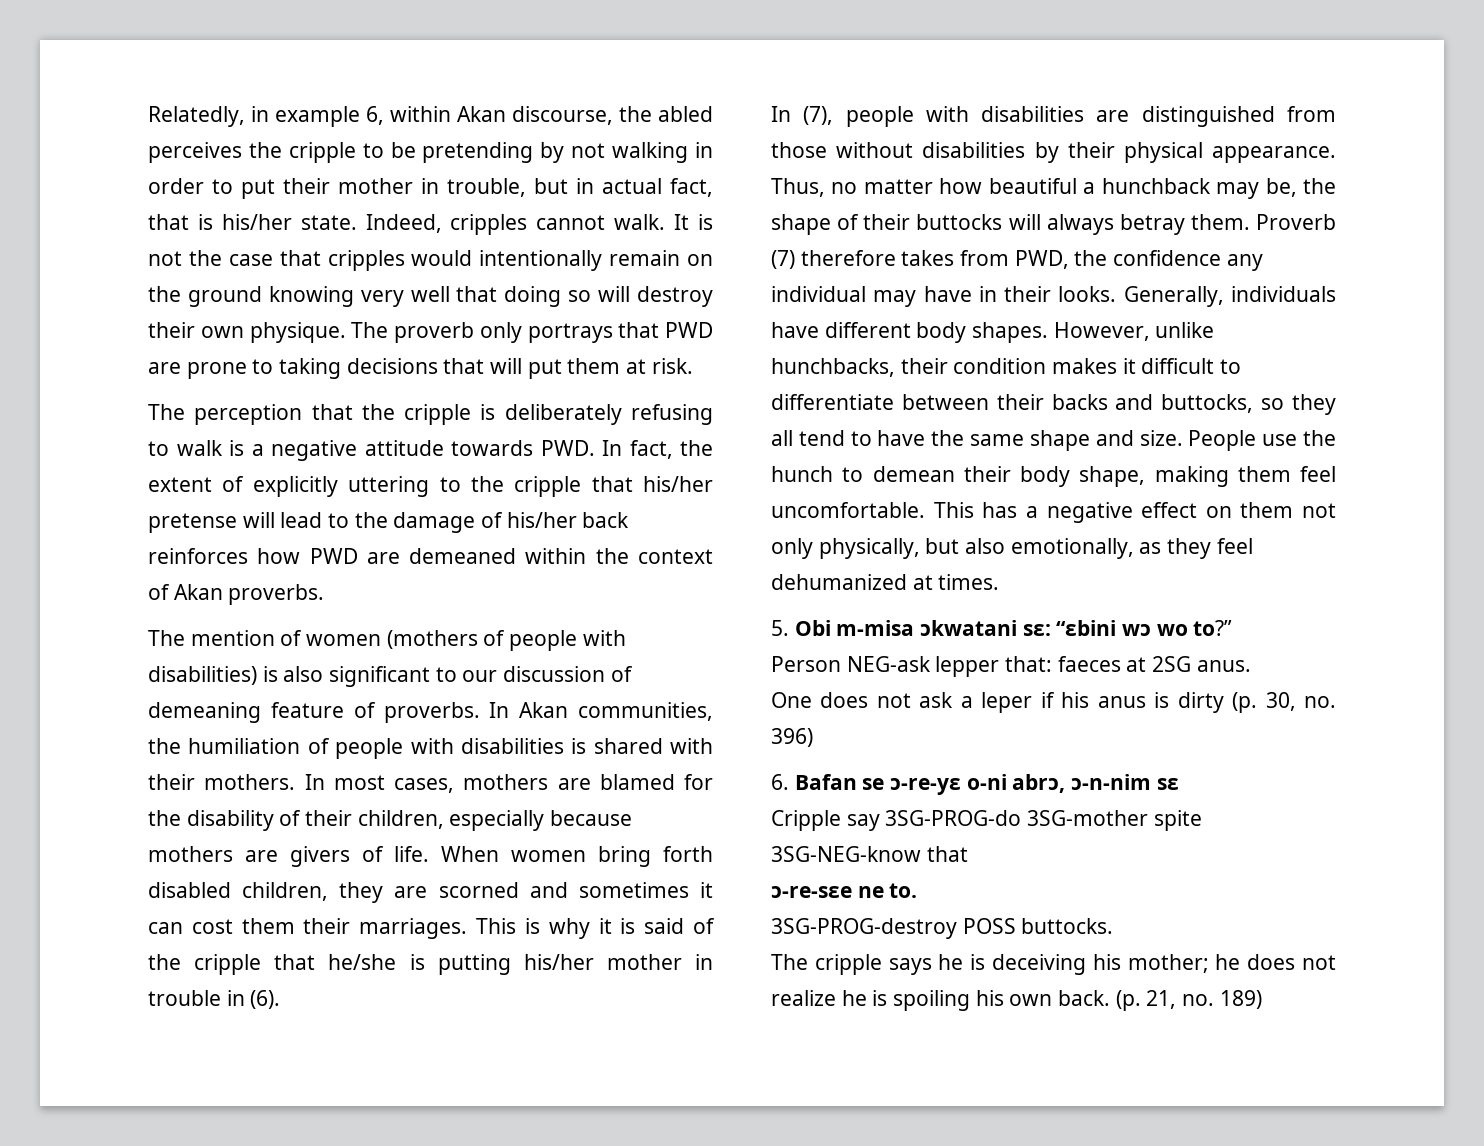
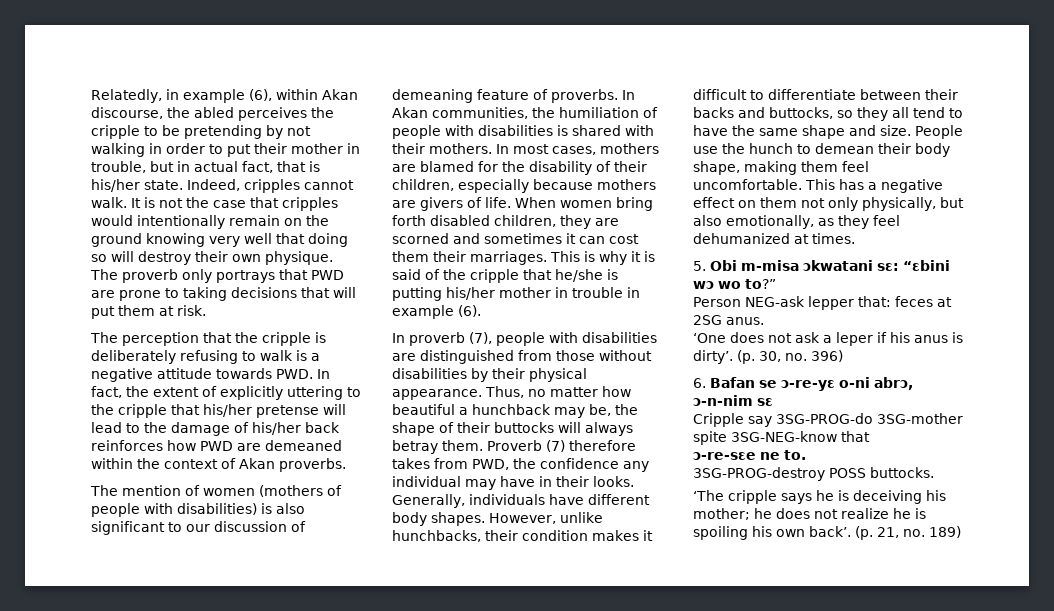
- Relatedly, in example 6, within Akan discourse, the abled perceives the cripple to be pretending by not walking in order to put their mother in trouble, but in actual fact, that is his/her state.
+ Relatedly, in example (6), within Akan discourse, the abled perceives the cripple to be pretending by not walking in order to put their mother in trouble, but in actual fact, that is his/her state.
- This is why it is said of the cripple that he/she is putting his/her mother in trouble in (6).
+ This is why it is said of the cripple that he/she is putting his/her mother in trouble in example (6).
- In (7), people with disabilities are distinguished from those without disabilities by their physical appearance.
+ In proverb (7), people with disabilities are distinguished from those without disabilities by their physical appearance.
- Person NEG-ask lepper that: faeces at 2SG anus.
+ Person NEG-ask lepper that: feces at 2SG anus.
- One does not ask a leper if his anus is dirty (p. 30, no. 396)
+ ‘One does not ask a leper if his anus is dirty’. (p. 30, no. 396)
- The cripple says he is deceiving his mother; he does not realize he is spoiling his own back.
+ ‘The cripple says he is deceiving his mother; he does not realize he is spoiling his own back’.

